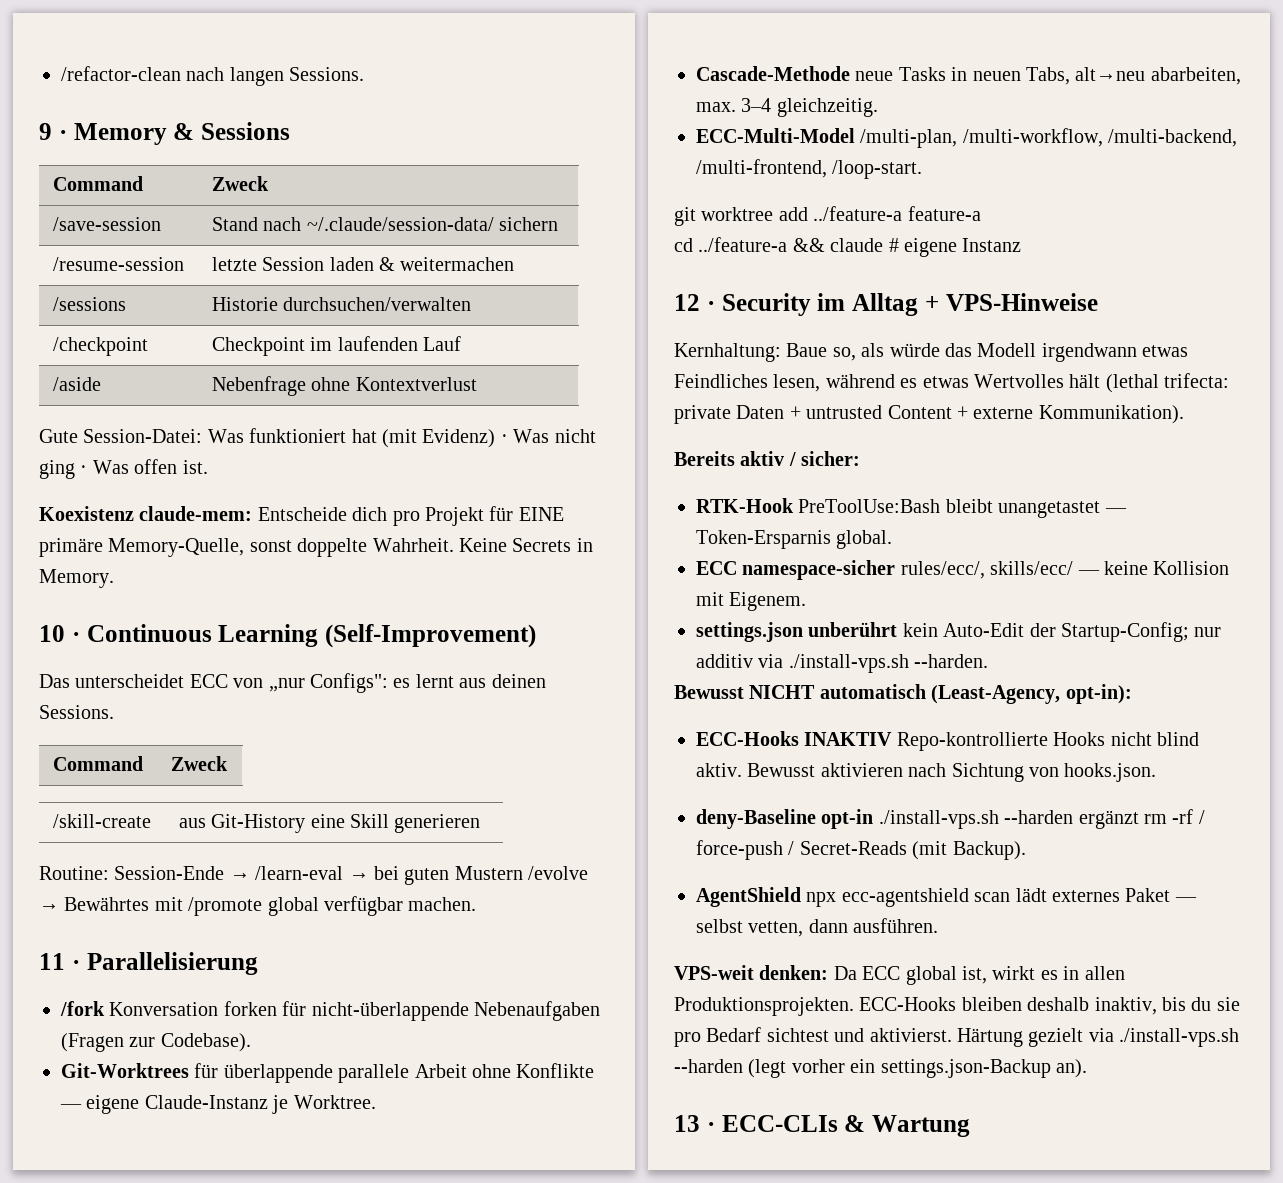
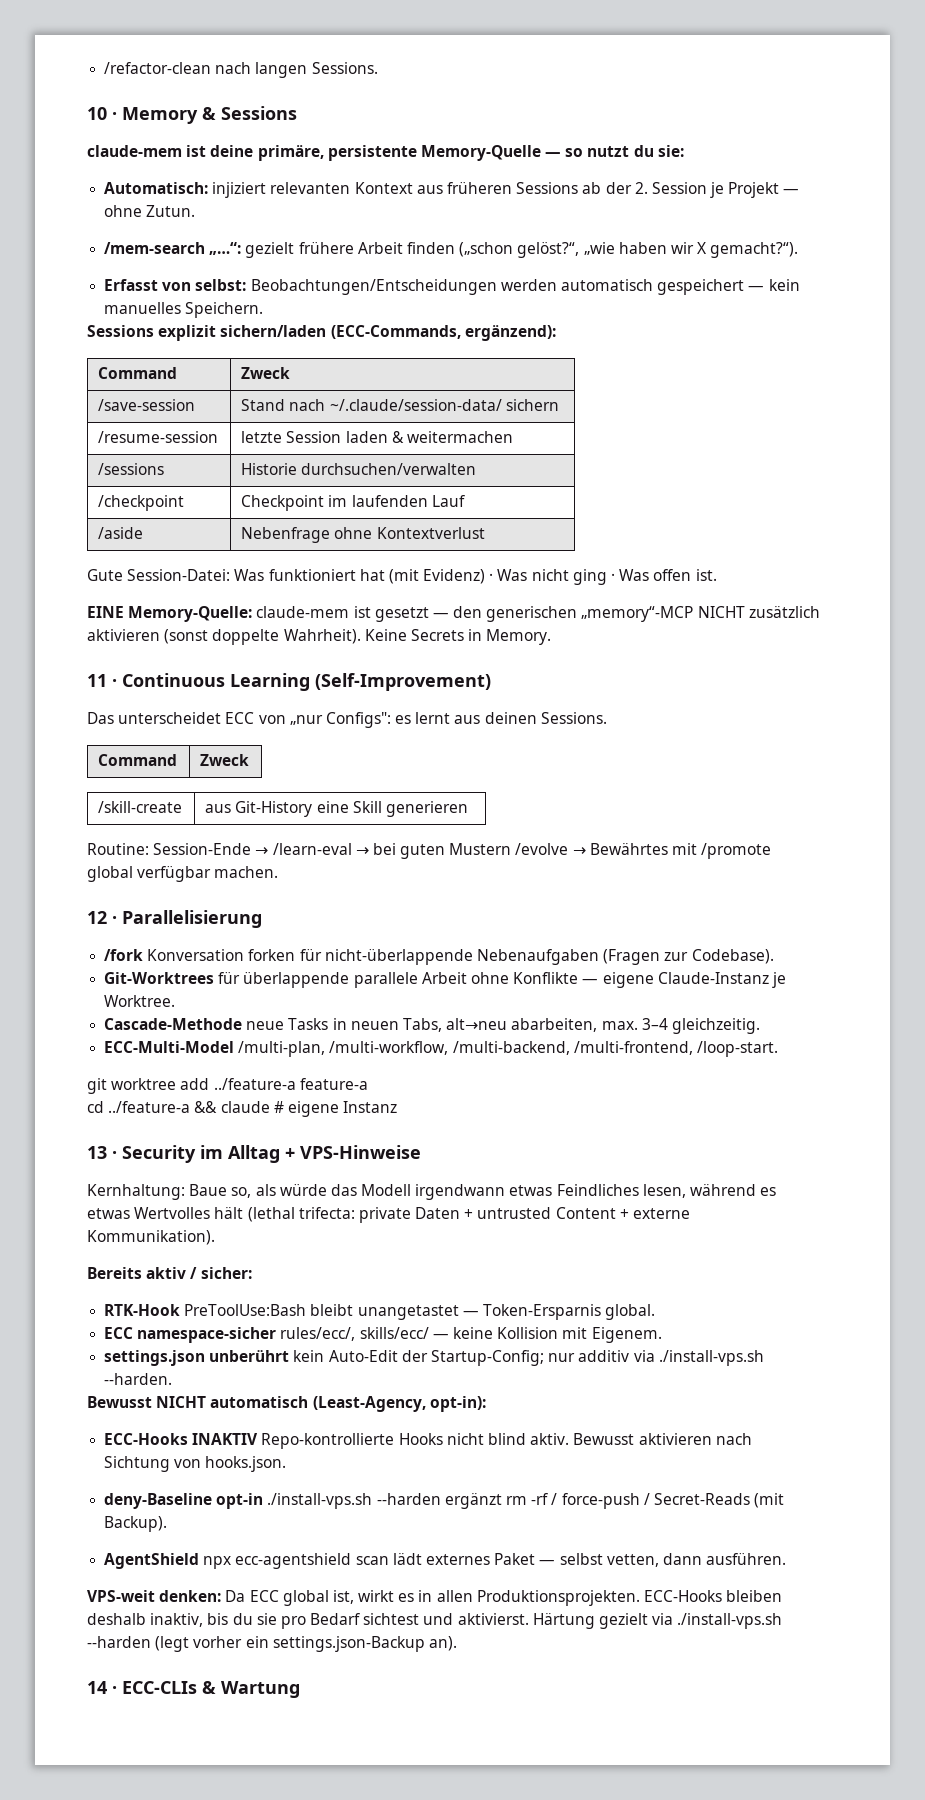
- 9 · Memory & Sessions
+ 10 · Memory & Sessions
+ claude-mem ist deine primäre, persistente Memory-Quelle — so nutzt du sie:
+ Automatisch: injiziert relevanten Kontext aus früheren Sessions ab der 2. Session je Projekt — ohne Zutun.
+ /mem-search „…“: gezielt frühere Arbeit finden („schon gelöst?“, „wie haben wir X gemacht?“).
+ Erfasst von selbst: Beobachtungen/Entscheidungen werden automatisch gespeichert — kein manuelles Speichern.
+ Sessions explizit sichern/laden (ECC-Commands, ergänzend):
- Koexistenz claude-mem: Entscheide dich pro Projekt für EINE primäre Memory-Quelle, sonst doppelte Wahrheit.
+ EINE Memory-Quelle: claude-mem ist gesetzt — den generischen „memory“-MCP NICHT zusätzlich aktivieren (sonst doppelte Wahrheit).
- 10 · Continuous Learning (Self-Improvement)
+ 11 · Continuous Learning (Self-Improvement)
- 11 · Parallelisierung
+ 12 · Parallelisierung
- 12 · Security im Alltag + VPS-Hinweise
+ 13 · Security im Alltag + VPS-Hinweise
- 13 · ECC-CLIs & Wartung
+ 14 · ECC-CLIs & Wartung

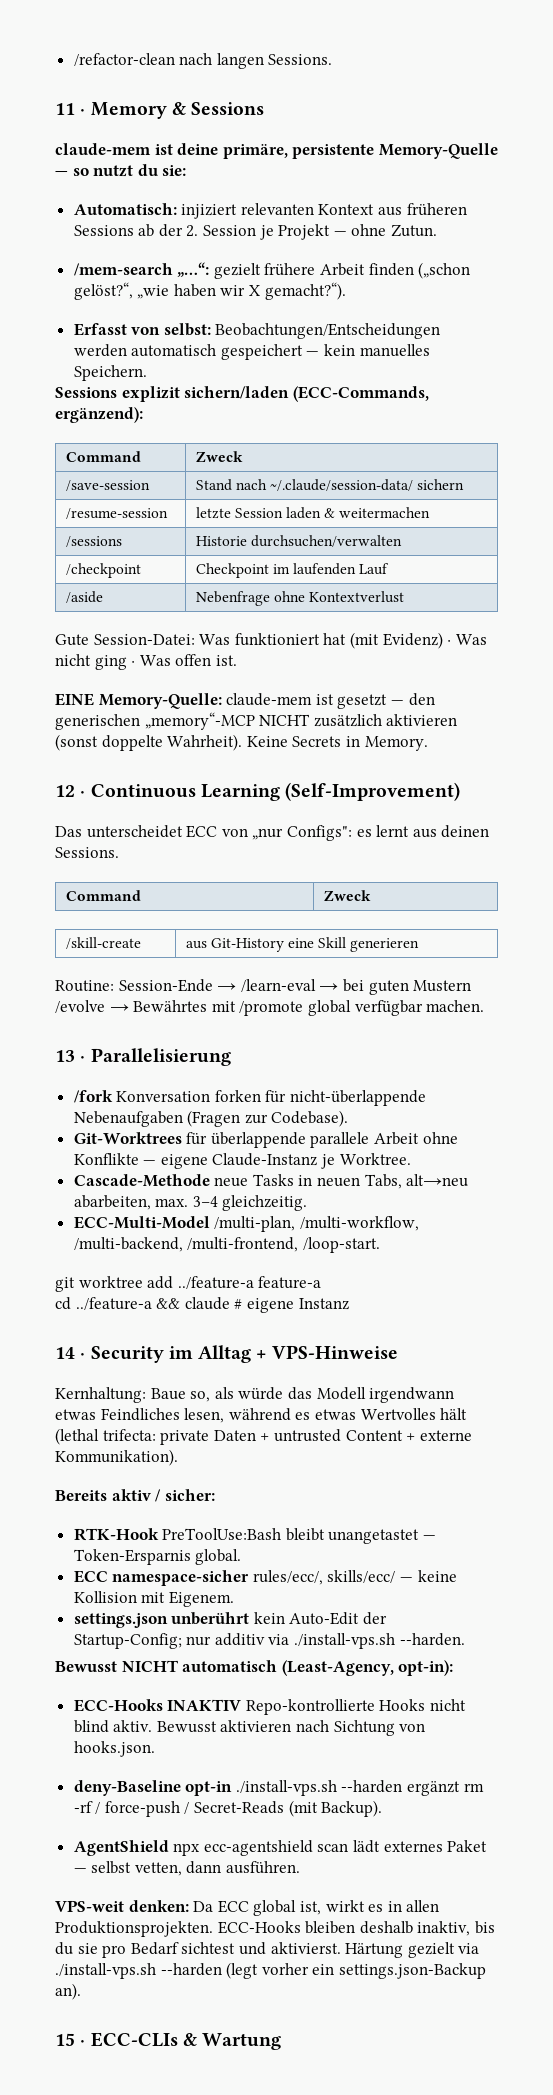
- 10 · Memory & Sessions
+ 11 · Memory & Sessions
- 11 · Continuous Learning (Self-Improvement)
+ 12 · Continuous Learning (Self-Improvement)
- 12 · Parallelisierung
+ 13 · Parallelisierung
- 13 · Security im Alltag + VPS-Hinweise
+ 14 · Security im Alltag + VPS-Hinweise
- 14 · ECC-CLIs & Wartung
+ 15 · ECC-CLIs & Wartung

